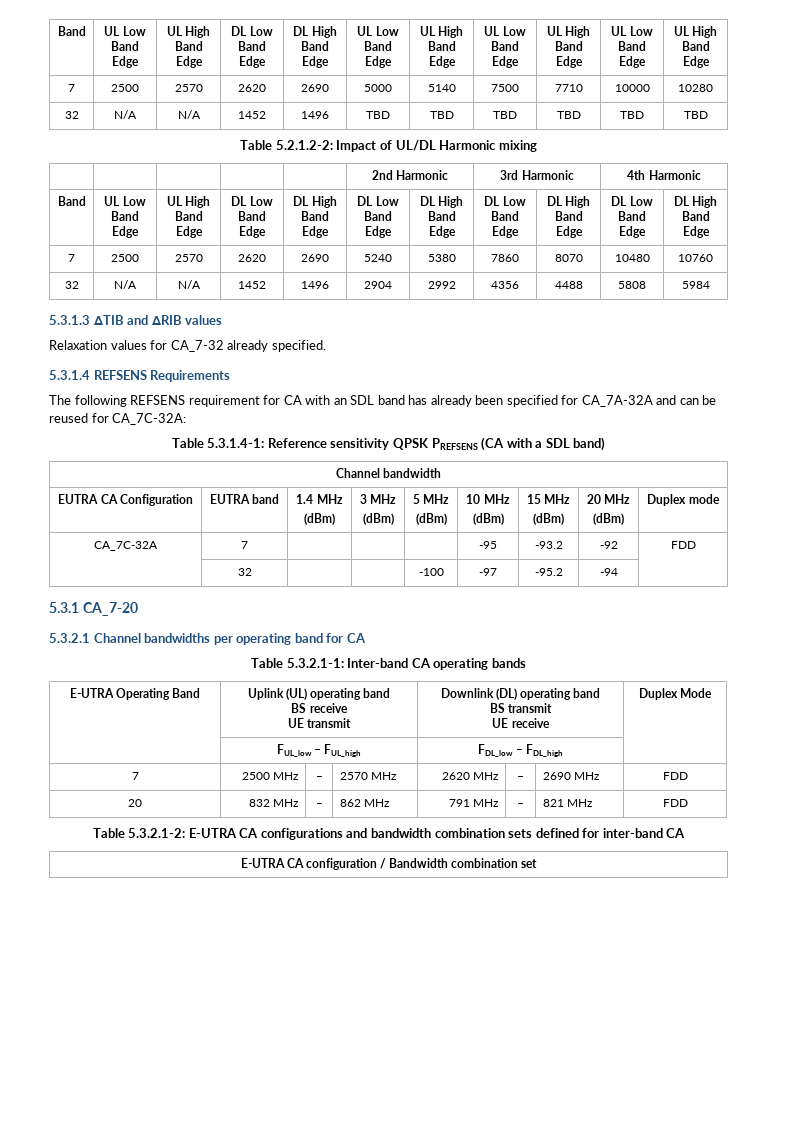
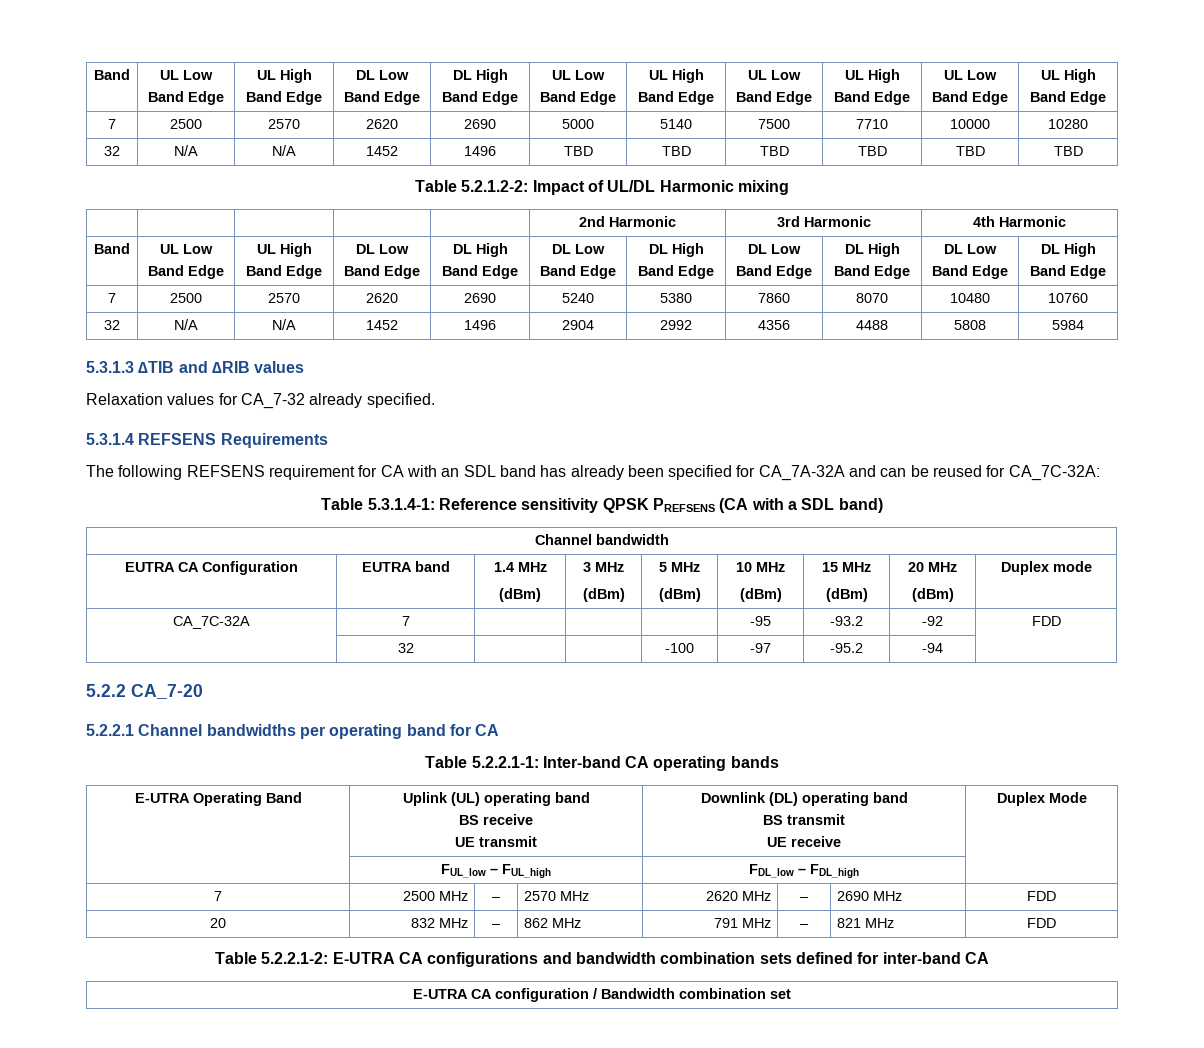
- 5.3.1 CA_7-20
+ 5.2.2 CA_7-20
- 5.3.2.1 Channel bandwidths per operating band for CA
+ 5.2.2.1 Channel bandwidths per operating band for CA
- Table 5.3.2.1-1: Inter-band CA operating bands
+ Table 5.2.2.1-1: Inter-band CA operating bands
- Table 5.3.2.1-2: E-UTRA CA configurations and bandwidth combination sets defined for inter-band CA
+ Table 5.2.2.1-2: E-UTRA CA configurations and bandwidth combination sets defined for inter-band CA

